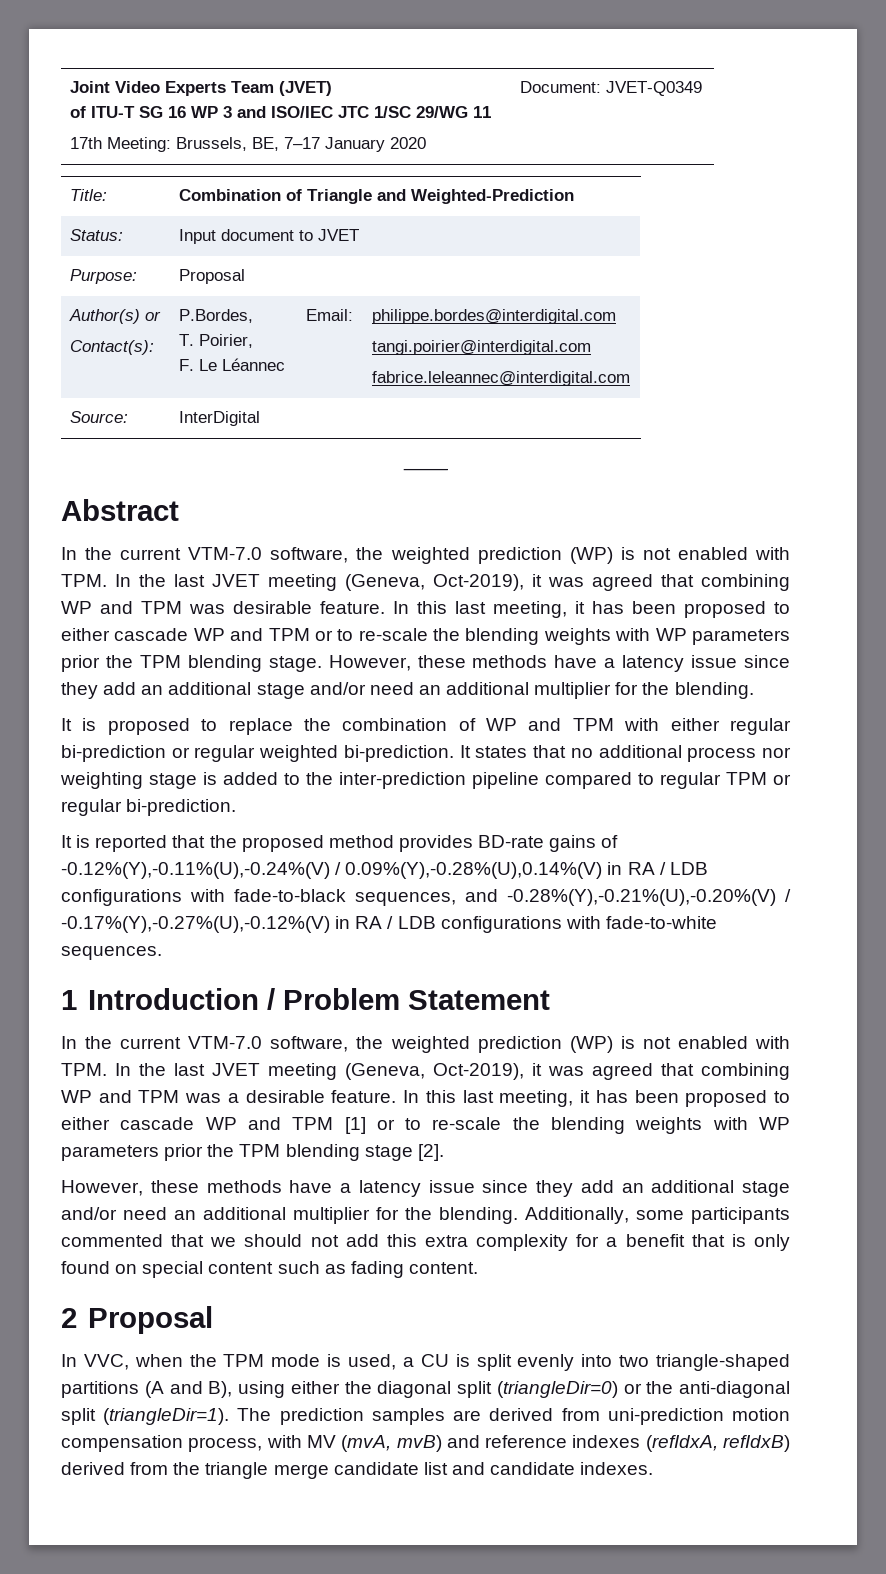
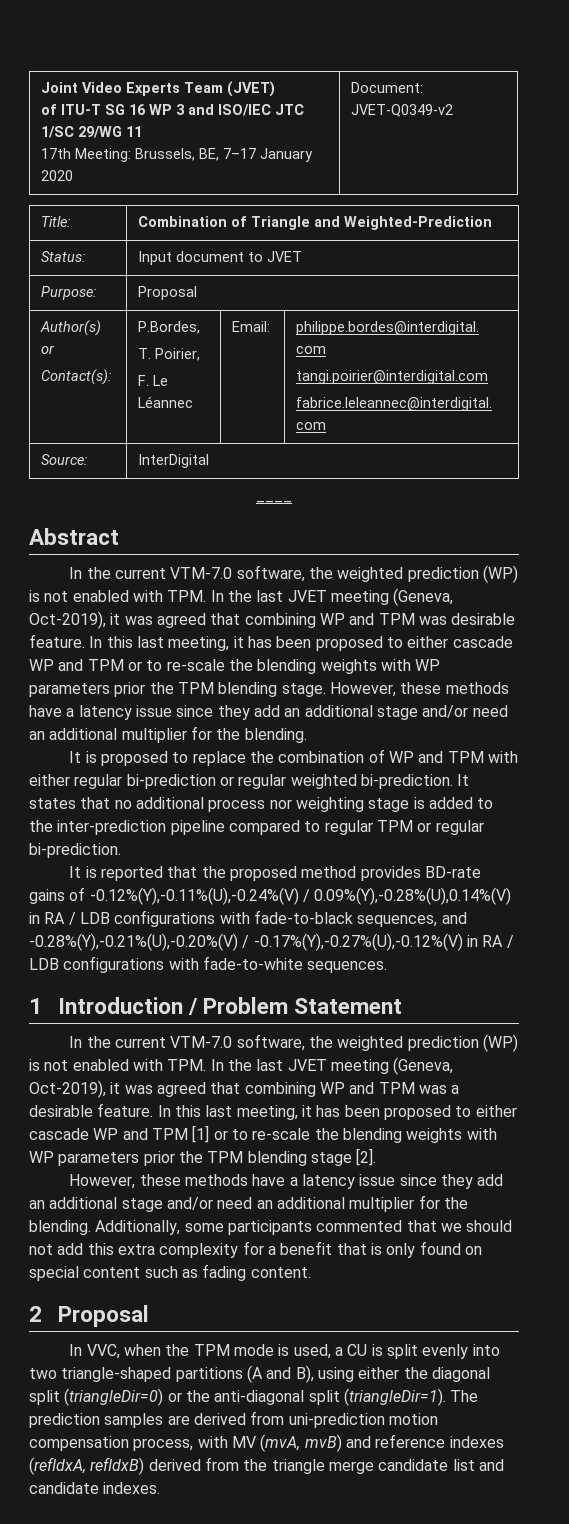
  Joint Video Experts Team (JVET)
  of ITU-T SG 16 WP 3 and ISO/IEC JTC 1/SC 29/WG 11
- 17th Meeting: Brussels, BE, 7–17 January 2020 | Document: JVET-Q0349
+ 17th Meeting: Brussels, BE, 7–17 January 2020 | Document: JVET-Q0349-v2

